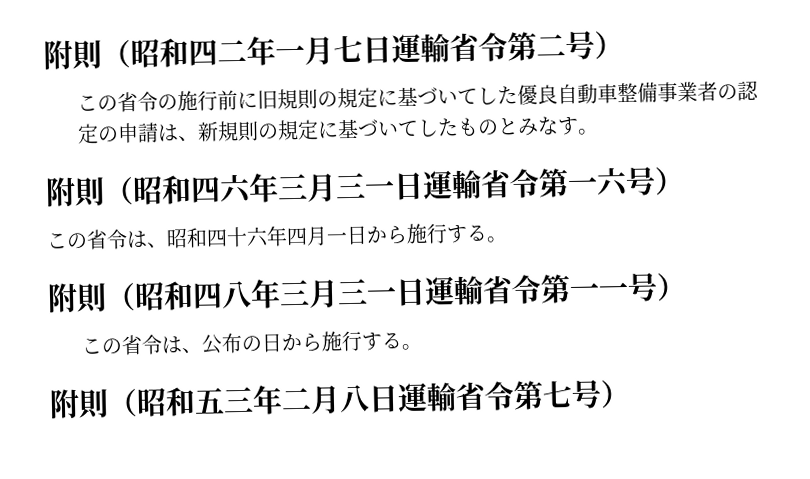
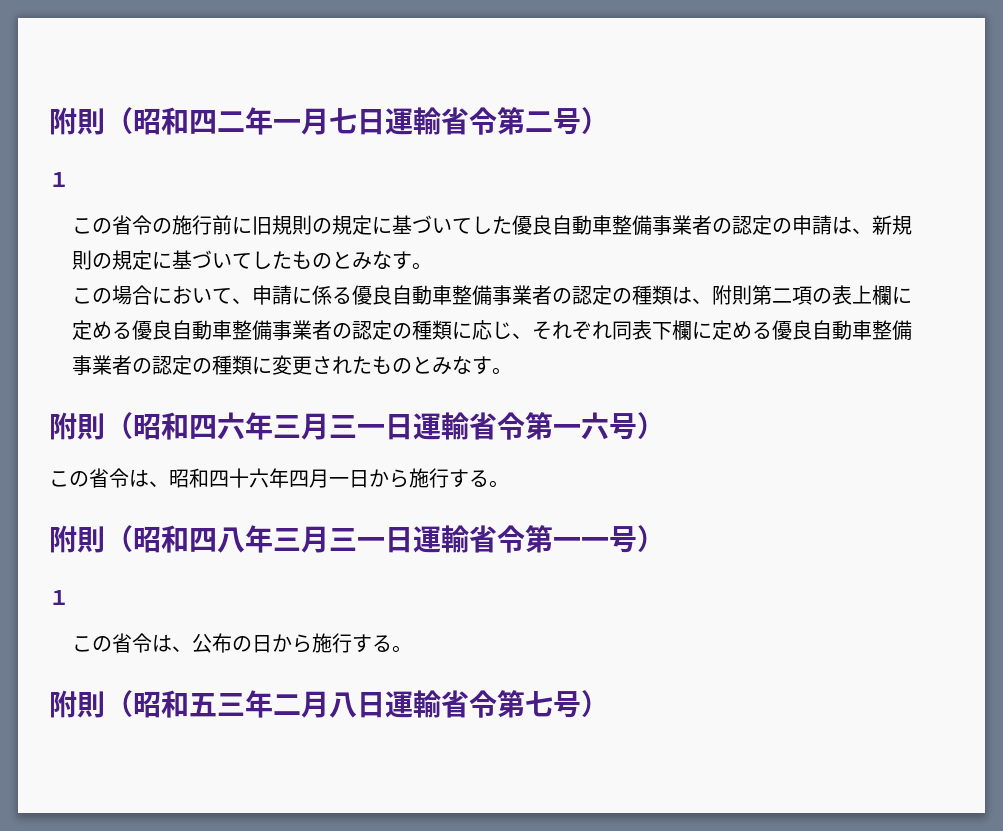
  附則（昭和四二年一月七日運輸省令第二号）
+ １
+ この場合において、申請に係る優良自動車整備事業者の認定の種類は、附則第二項の表上欄に定める優良自動車整備事業者の認定の種類に応じ、それぞれ同表下欄に定める優良自動車整備事業者の認定の種類に変更されたものとみなす。
  附則（昭和四八年三月三一日運輸省令第一一号）
+ １

